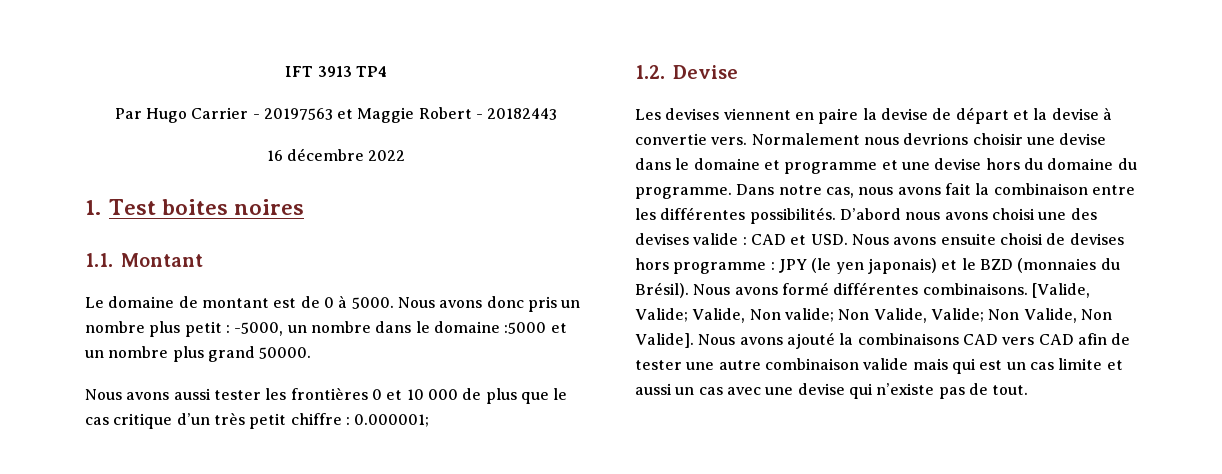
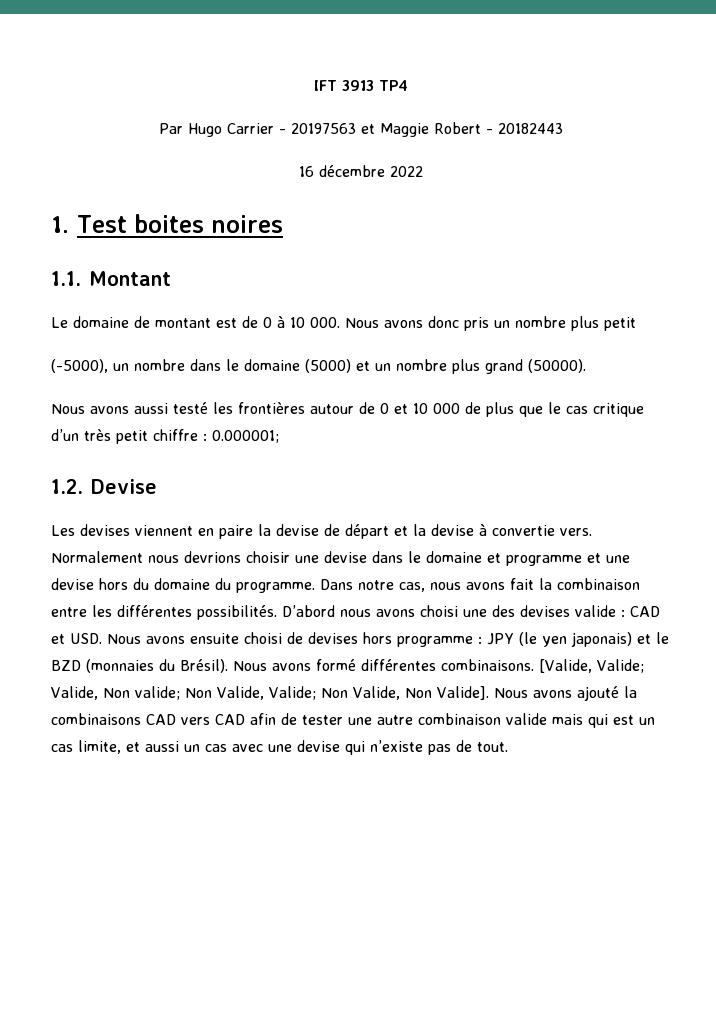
- Le domaine de montant est de 0 à 5000. Nous avons donc pris un nombre plus petit : -5000, un nombre dans le domaine :5000 et un nombre plus grand 50000.
+ Le domaine de montant est de 0 à 10 000. Nous avons donc pris un nombre plus petit
+ (-5000), un nombre dans le domaine (5000) et un nombre plus grand (50000).
- Nous avons aussi tester les frontières 0 et 10 000 de plus que le cas critique d’un très petit chiffre : 0.000001;
+ Nous avons aussi testé les frontières autour de 0 et 10 000 de plus que le cas critique d’un très petit chiffre : 0.000001;
- Nous avons ajouté la combinaisons CAD vers CAD afin de tester une autre combinaison valide mais qui est un cas limite et aussi un cas avec une devise qui n’existe pas de tout.
+ Nous avons ajouté la combinaisons CAD vers CAD afin de tester une autre combinaison valide mais qui est un cas limite, et aussi un cas avec une devise qui n’existe pas de tout.

